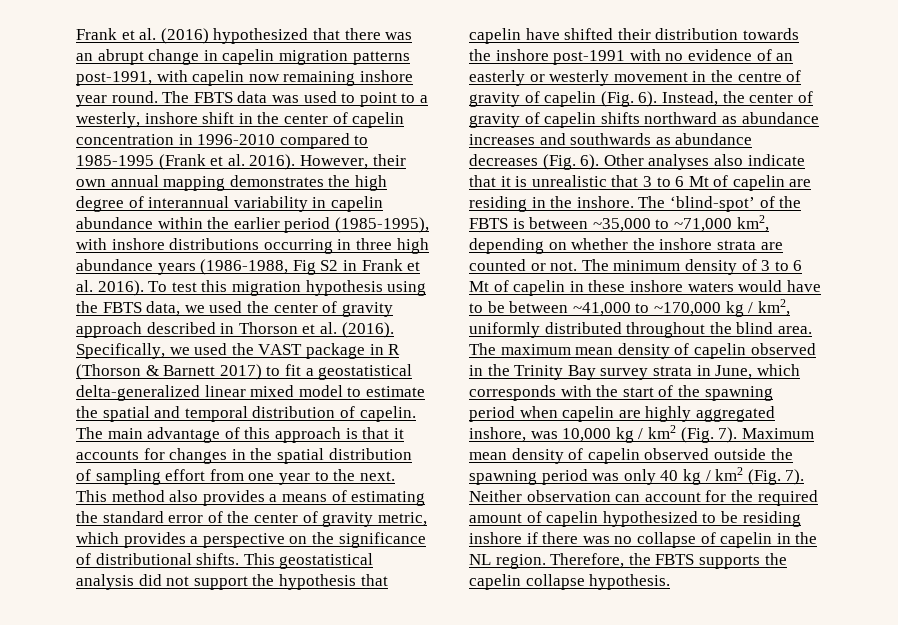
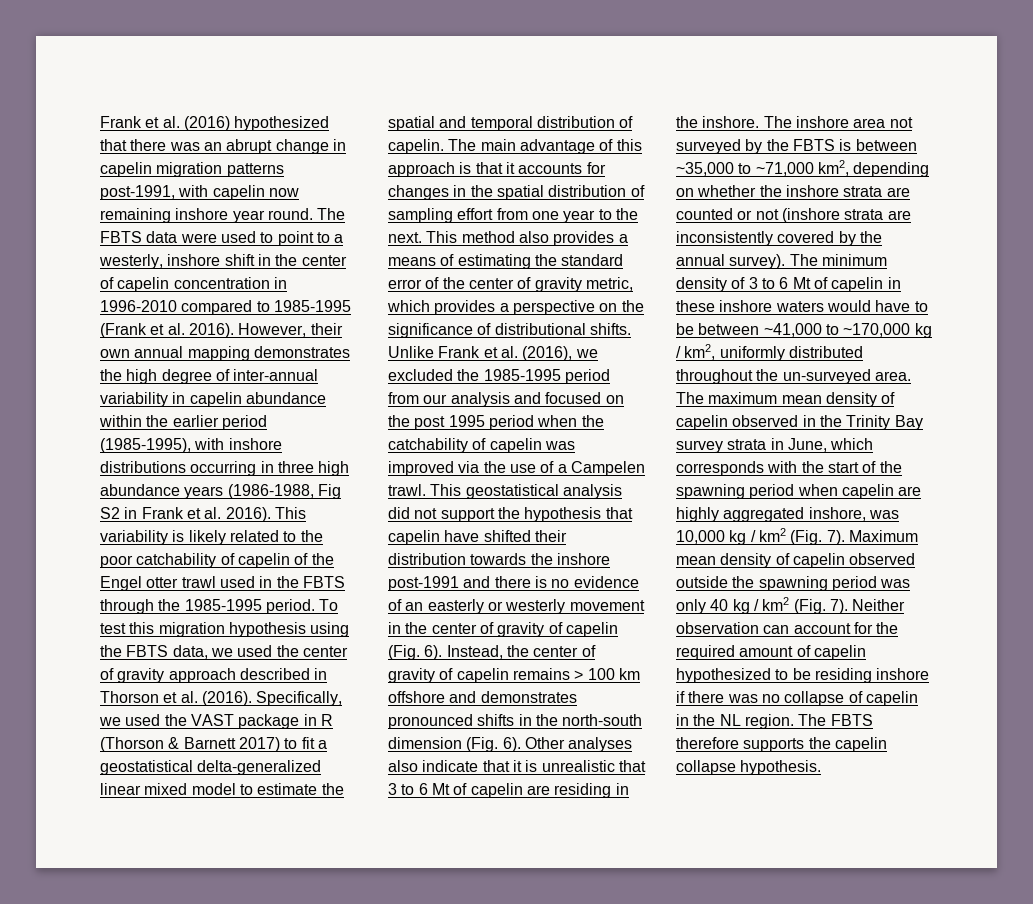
- The FBTS data was used to point to a westerly, inshore shift in the center of capelin concentration in 1996-2010 compared to 1985-1995 (Frank et al. 2016).
+ The FBTS data were used to point to a westerly, inshore shift in the center of capelin concentration in 1996-2010 compared to 1985-1995 (Frank et al. 2016).
- However, their own annual mapping demonstrates the high degree of interannual variability in capelin abundance within the earlier period (1985-1995), with inshore distributions occurring in three high abundance years (1986-1988, Fig S2 in Frank et al. 2016).
+ However, their own annual mapping demonstrates the high degree of inter-annual variability in capelin abundance within the earlier period (1985-1995), with inshore distributions occurring in three high abundance years (1986-1988, Fig S2 in Frank et al. 2016).
+ This variability is likely related to the poor catchability of capelin of the Engel otter trawl used in the FBTS through the 1985-1995 period.
+ Unlike Frank et al. (2016), we excluded the 1985-1995 period from our analysis and focused on the post 1995 period when the catchability of capelin was improved via the use of a Campelen trawl.
- This geostatistical analysis did not support the hypothesis that capelin have shifted their distribution towards the inshore post-1991 with no evidence of an easterly or westerly movement in the centre of gravity of capelin (Fig. 6).
+ This geostatistical analysis did not support the hypothesis that capelin have shifted their distribution towards the inshore post-1991 and there is no evidence of an easterly or westerly movement in the center of gravity of capelin (Fig. 6).
- Instead, the center of gravity of capelin shifts northward as abundance increases and southwards as abundance decreases (Fig. 6).
+ Instead, the center of gravity of capelin remains > 100 km offshore and demonstrates pronounced shifts in the north-south dimension (Fig. 6).
- The ‘blind-spot’ of the FBTS is between ~35,000 to ~71,000 km2, depending on whether the inshore strata are counted or not.
+ The inshore area not surveyed by the FBTS is between ~35,000 to ~71,000 km2, depending on whether the inshore strata are counted or not (inshore strata are inconsistently covered by the annual survey).
- The minimum density of 3 to 6 Mt of capelin in these inshore waters would have to be between ~41,000 to ~170,000 kg / km2, uniformly distributed throughout the blind area.
+ The minimum density of 3 to 6 Mt of capelin in these inshore waters would have to be between ~41,000 to ~170,000 kg / km2, uniformly distributed throughout the un-surveyed area.
- Therefore, the FBTS supports the capelin collapse hypothesis.
+ The FBTS therefore supports the capelin collapse hypothesis.

